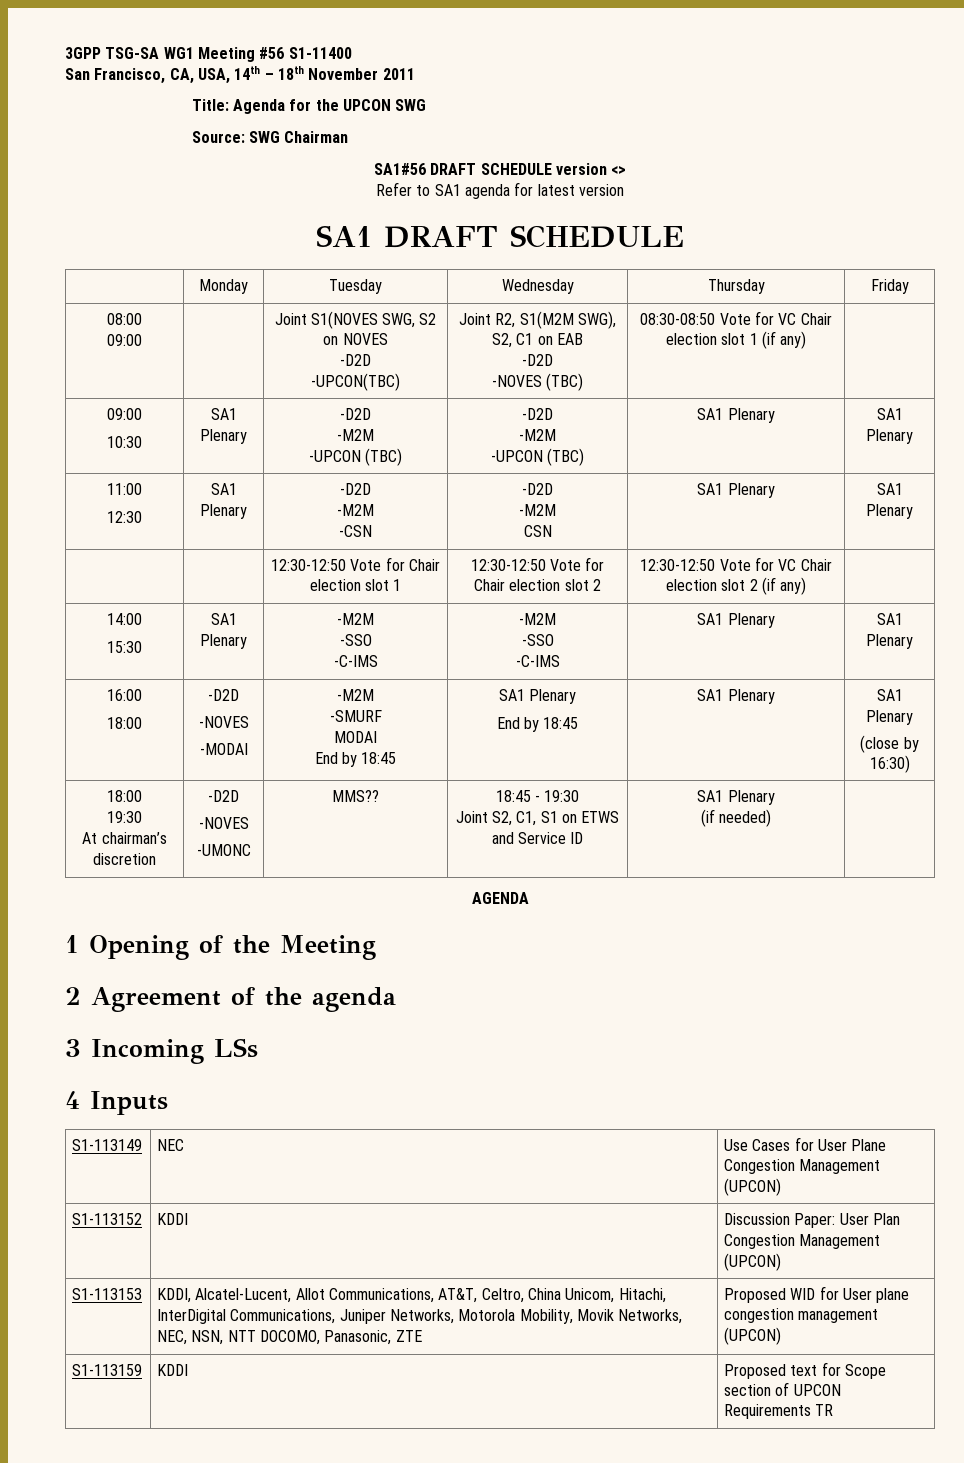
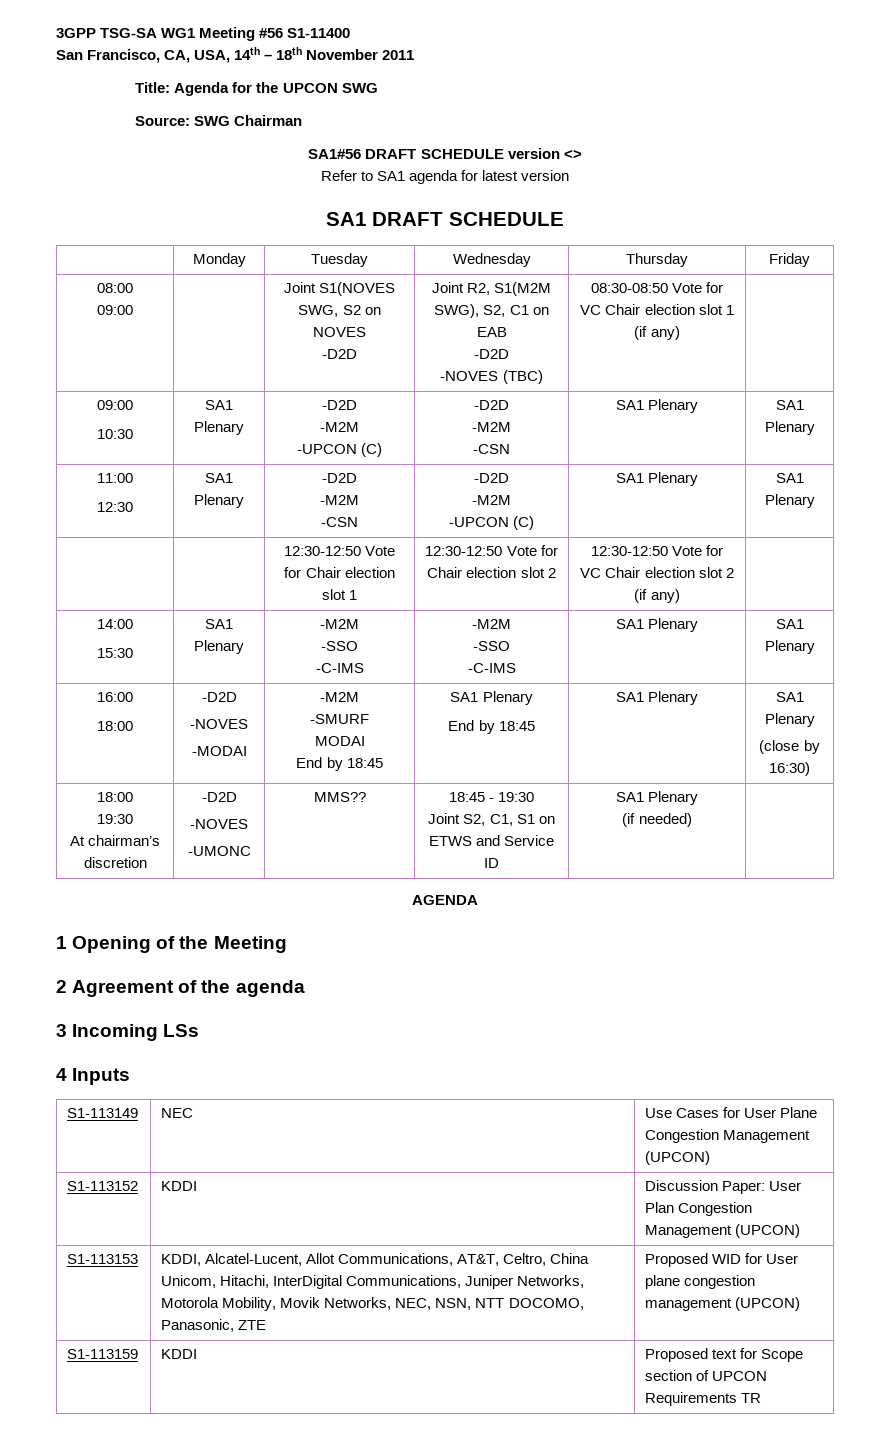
  08:00
  09:00 | | Joint S1(NOVES SWG, S2 on NOVES
- -D2D
- -UPCON(TBC) | Joint R2, S1(M2M SWG), S2, C1 on EAB
+ -D2D | Joint R2, S1(M2M SWG), S2, C1 on EAB
  -D2D
  -NOVES (TBC) | 08:30-08:50 Vote for VC Chair election slot 1 (if any) |
  09:00
  10:30 | SA1 Plenary | -D2D
  -M2M
- -UPCON (TBC) | -D2D
+ -UPCON (C) | -D2D
  -M2M
- -UPCON (TBC) | SA1 Plenary | SA1 Plenary
+ -CSN | SA1 Plenary | SA1 Plenary
  11:00
  12:30 | SA1 Plenary | -D2D
  -M2M
  -CSN | -D2D
  -M2M
- CSN | SA1 Plenary | SA1 Plenary
+ -UPCON (C) | SA1 Plenary | SA1 Plenary

